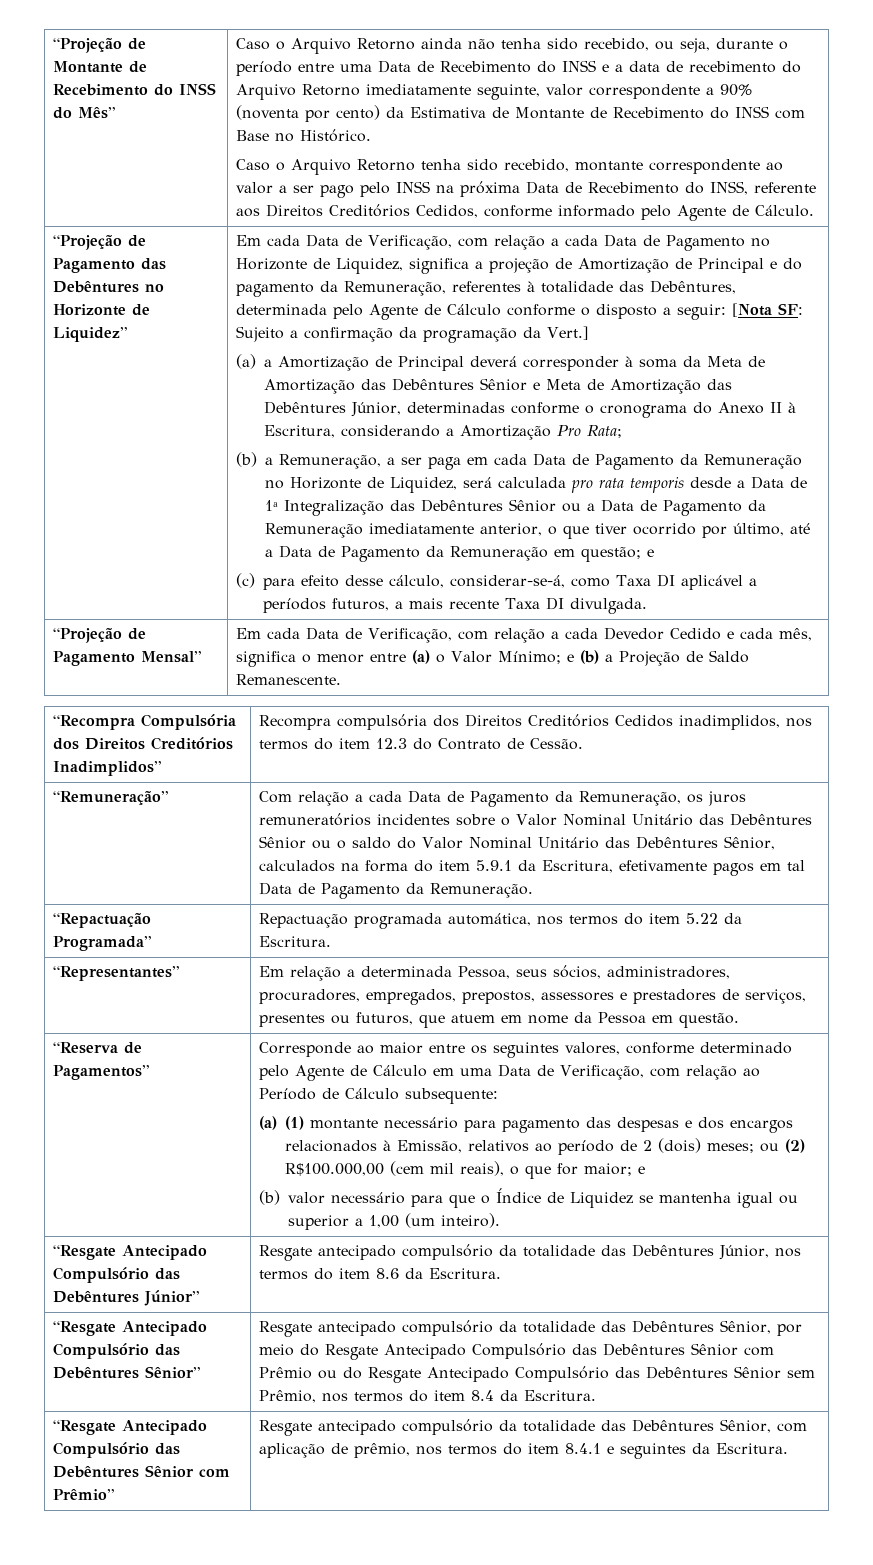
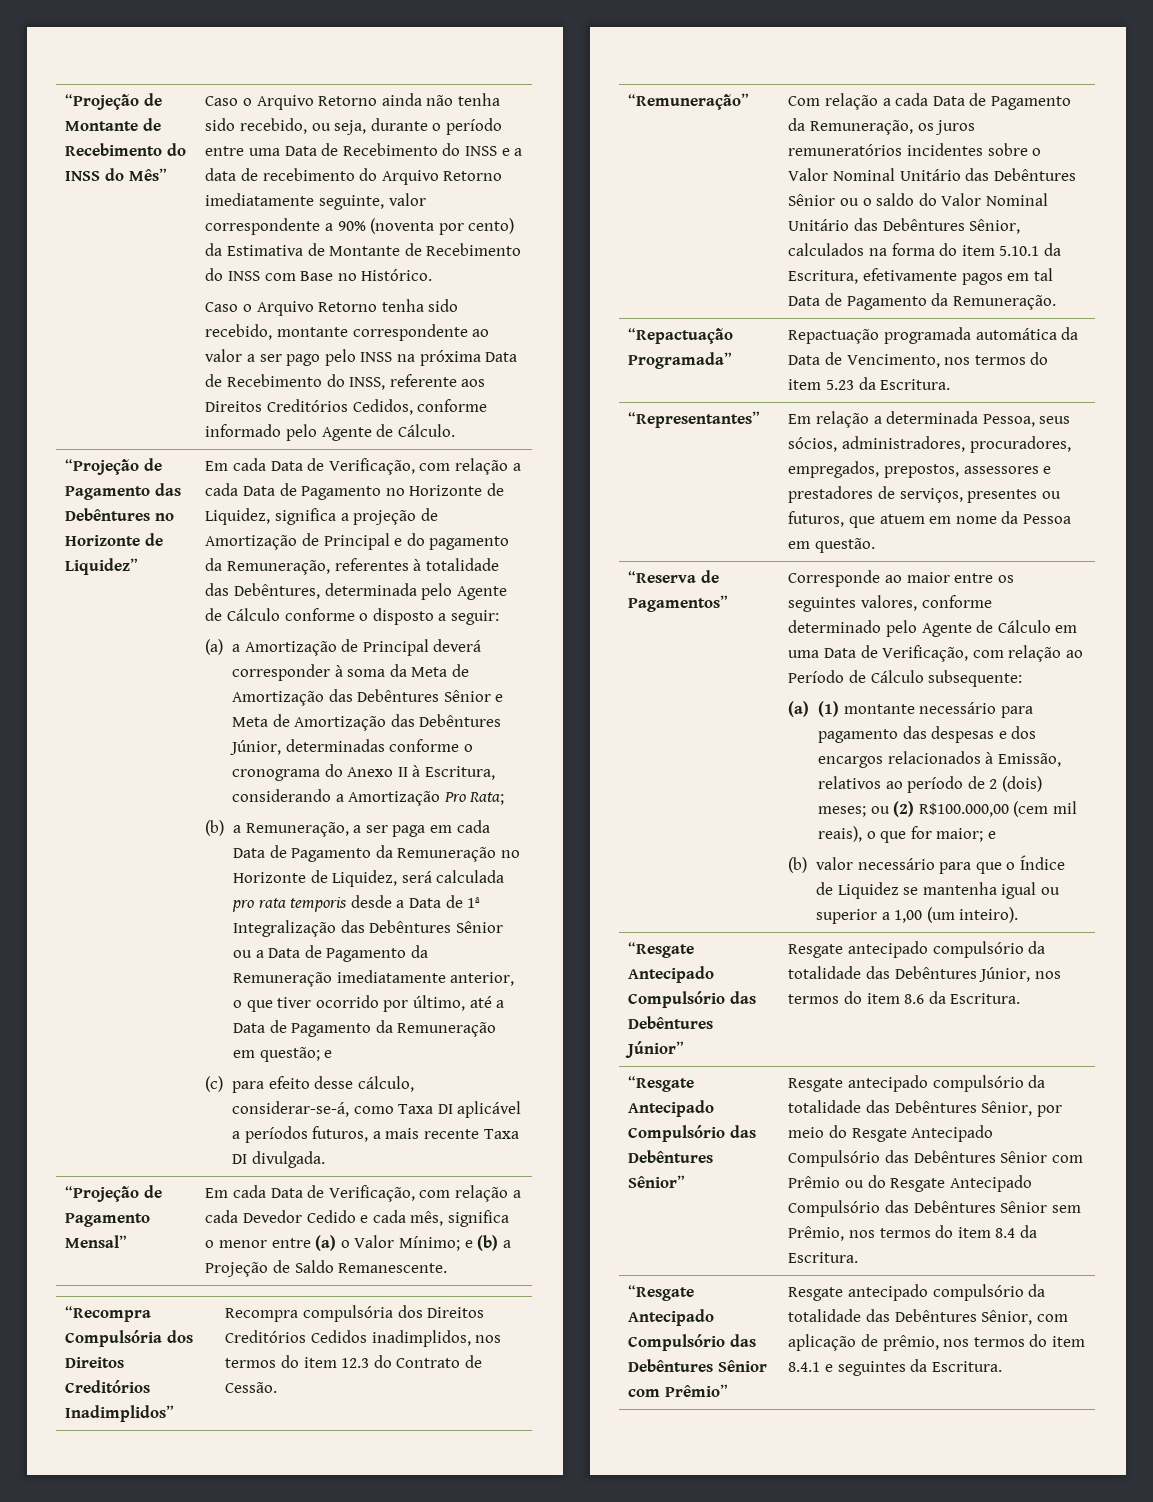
- Em cada Data de Verificação, com relação a cada Data de Pagamento no Horizonte de Liquidez, significa a projeção de Amortização de Principal e do pagamento da Remuneração, referentes à totalidade das Debêntures, determinada pelo Agente de Cálculo conforme o disposto a seguir: [Nota SF: Sujeito a confirmação da programação da Vert.]
+ Em cada Data de Verificação, com relação a cada Data de Pagamento no Horizonte de Liquidez, significa a projeção de Amortização de Principal e do pagamento da Remuneração, referentes à totalidade das Debêntures, determinada pelo Agente de Cálculo conforme o disposto a seguir:
- Com relação a cada Data de Pagamento da Remuneração, os juros remuneratórios incidentes sobre o Valor Nominal Unitário das Debêntures Sênior ou o saldo do Valor Nominal Unitário das Debêntures Sênior, calculados na forma do item 5.9.1 da Escritura, efetivamente pagos em tal Data de Pagamento da Remuneração.
+ Com relação a cada Data de Pagamento da Remuneração, os juros remuneratórios incidentes sobre o Valor Nominal Unitário das Debêntures Sênior ou o saldo do Valor Nominal Unitário das Debêntures Sênior, calculados na forma do item 5.10.1 da Escritura, efetivamente pagos em tal Data de Pagamento da Remuneração.
- “Repactuação Programada” | Repactuação programada automática, nos termos do item 5.22 da Escritura.
+ “Repactuação Programada” | Repactuação programada automática da Data de Vencimento, nos termos do item 5.23 da Escritura.

